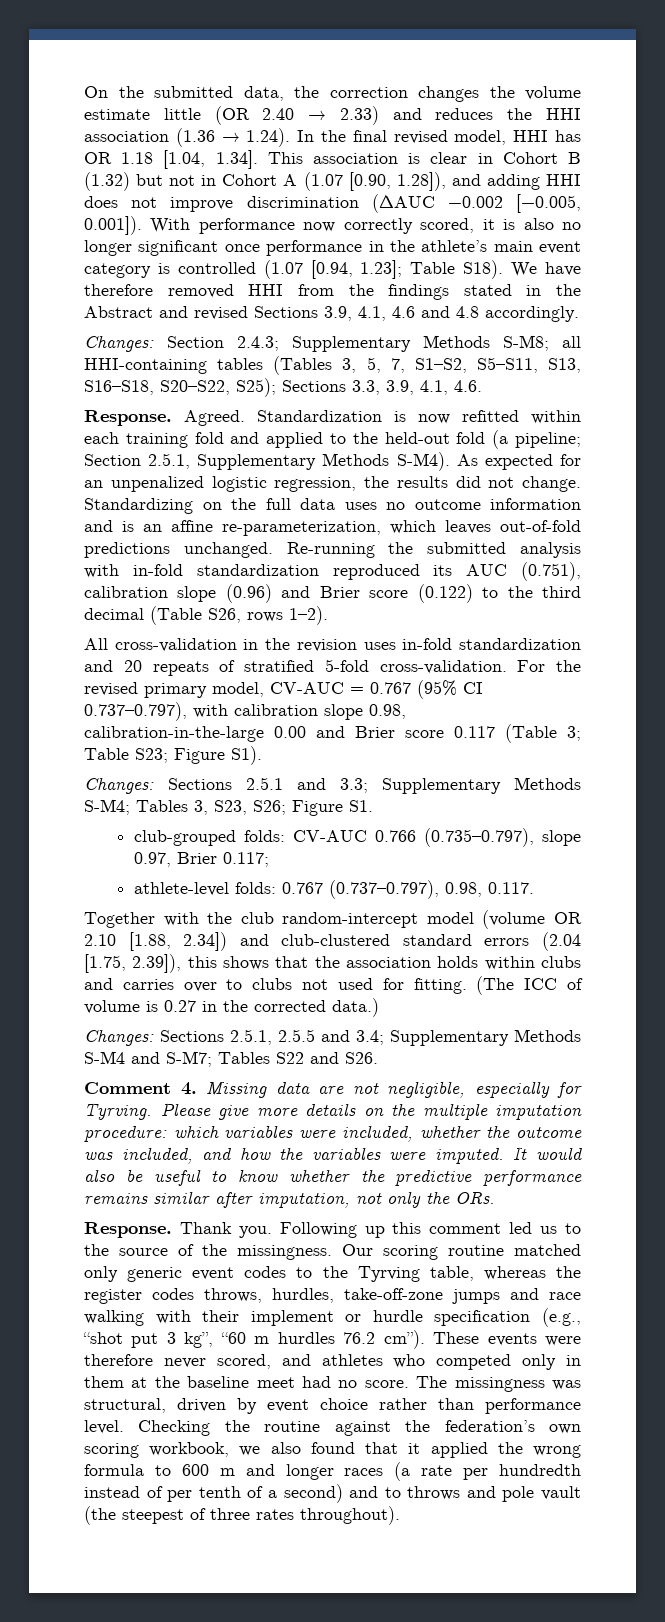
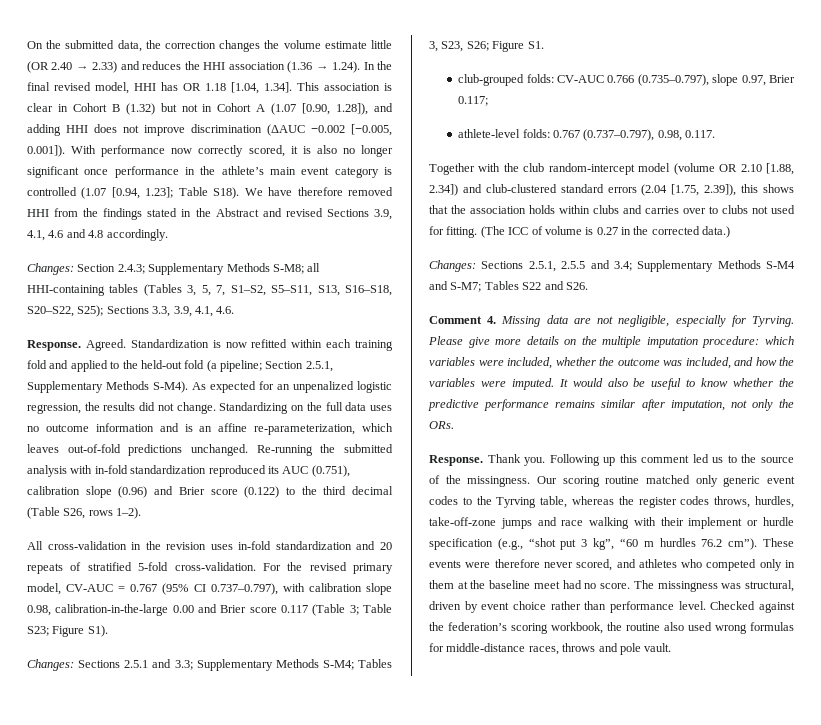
- Checking the routine against the federation’s own scoring workbook, we also found that it applied the wrong formula to 600 m and longer races (a rate per hundredth instead of per tenth of a second) and to throws and pole vault (the steepest of three rates throughout).
+ Checked against the federation’s scoring workbook, the routine also used wrong formulas for middle-distance races, throws and pole vault.

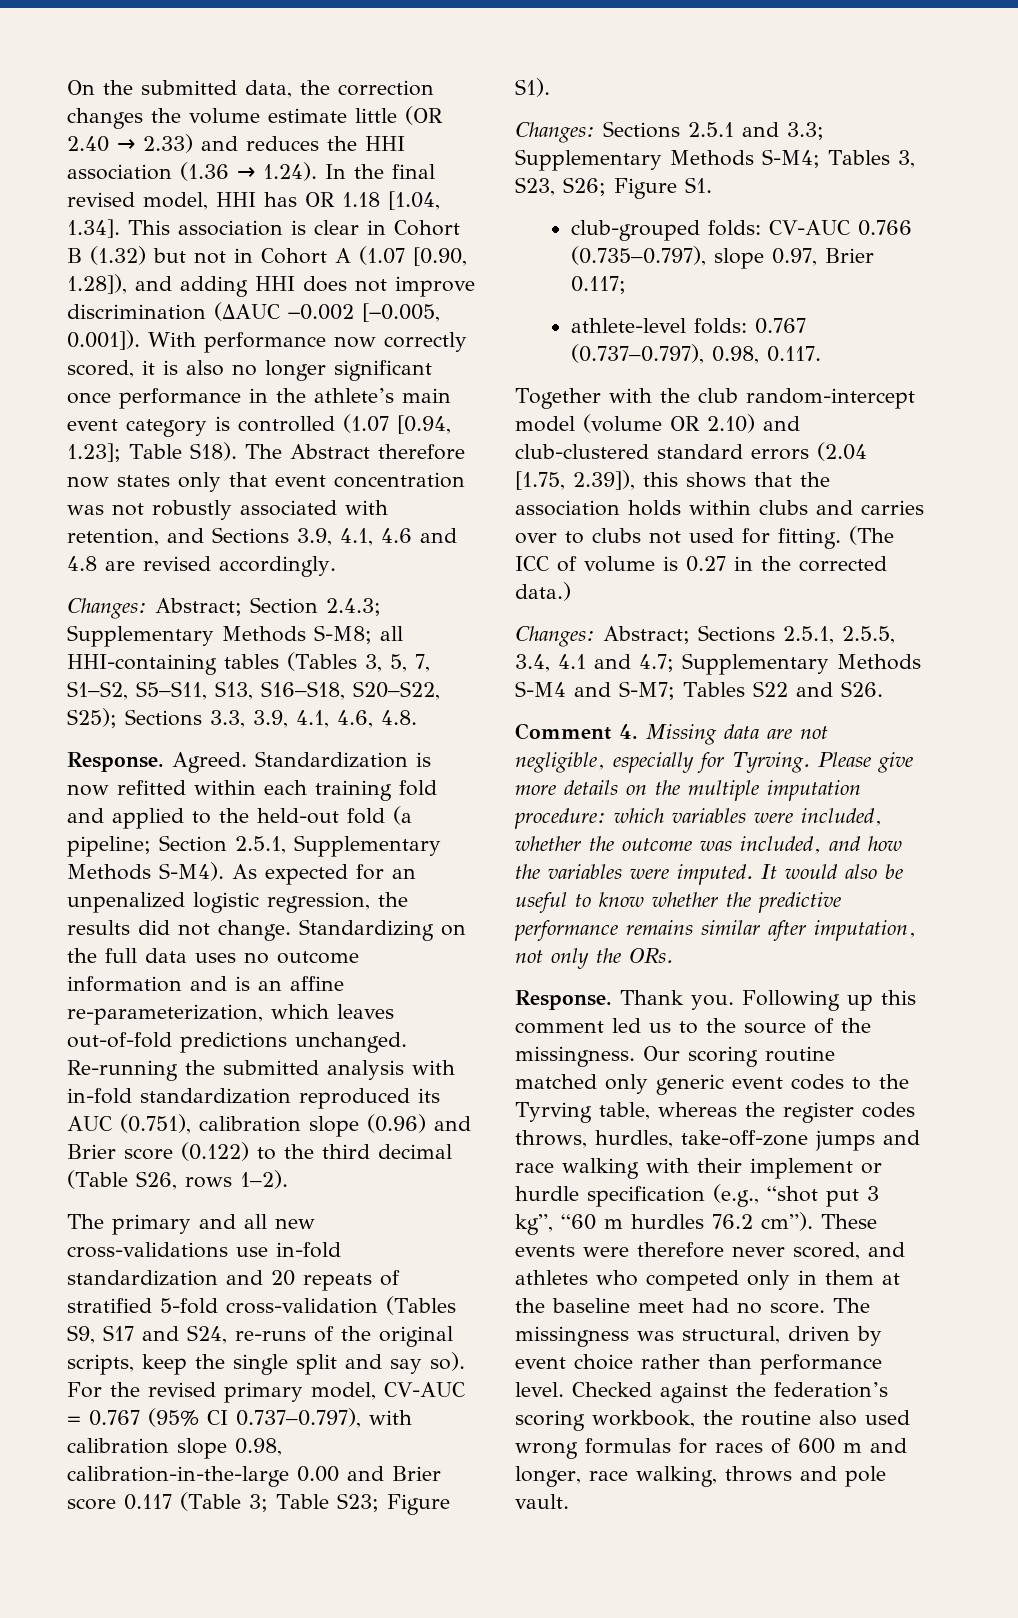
- We have therefore removed HHI from the findings stated in the Abstract and revised Sections 3.9, 4.1, 4.6 and 4.8 accordingly.
+ The Abstract therefore now states only that event concentration was not robustly associated with retention, and Sections 3.9, 4.1, 4.6 and 4.8 are revised accordingly.
- Changes: Section 2.4.3; Supplementary Methods S-M8; all HHI-containing tables (Tables 3, 5, 7, S1–S2, S5–S11, S13, S16–S18, S20–S22, S25); Sections 3.3, 3.9, 4.1, 4.6.
+ Changes: Abstract; Section 2.4.3; Supplementary Methods S-M8; all HHI-containing tables (Tables 3, 5, 7, S1–S2, S5–S11, S13, S16–S18, S20–S22, S25); Sections 3.3, 3.9, 4.1, 4.6, 4.8.
- All cross-validation in the revision uses in-fold standardization and 20 repeats of stratified 5-fold cross-validation.
+ The primary and all new cross-validations use in-fold standardization and 20 repeats of stratified 5-fold cross-validation (Tables S9, S17 and S24, re-runs of the original scripts, keep the single split and say so).
- Together with the club random-intercept model (volume OR 2.10 [1.88, 2.34]) and club-clustered standard errors (2.04 [1.75, 2.39]), this shows that the association holds within clubs and carries over to clubs not used for fitting.
+ Together with the club random-intercept model (volume OR 2.10) and club-clustered standard errors (2.04 [1.75, 2.39]), this shows that the association holds within clubs and carries over to clubs not used for fitting.
- Changes: Sections 2.5.1, 2.5.5 and 3.4; Supplementary Methods S-M4 and S-M7; Tables S22 and S26.
+ Changes: Abstract; Sections 2.5.1, 2.5.5, 3.4, 4.1 and 4.7; Supplementary Methods S-M4 and S-M7; Tables S22 and S26.
- Checked against the federation’s scoring workbook, the routine also used wrong formulas for middle-distance races, throws and pole vault.
+ Checked against the federation’s scoring workbook, the routine also used wrong formulas for races of 600 m and longer, race walking, throws and pole vault.

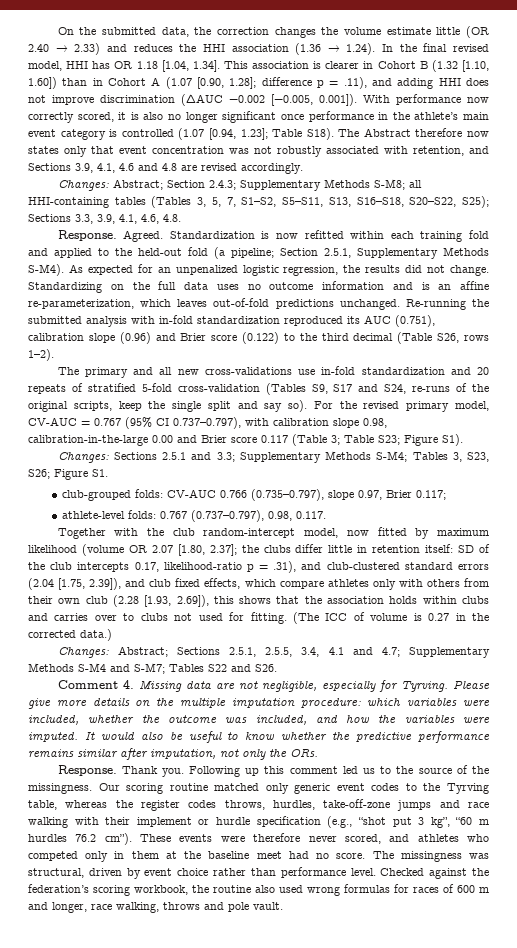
- On the submitted data, the correction changes the volume estimate little (OR 2.40 → 2.33) and reduces the HHI association (1.36 → 1.24). In the final revised model, HHI has OR 1.18 [1.04, 1.34]. This association is clear in Cohort B (1.32) but not in Cohort A (1.07 [0.90, 1.28]), and adding HHI does not improve discrimination (ΔAUC −0.002 [−0.005, 0.001]). With performance now correctly scored, it is also no longer significant once performance in the athlete’s main event category is controlled (1.07 [0.94, 1.23];
+ On the submitted data, the correction changes the volume estimate little (OR 2.40 → 2.33) and reduces the HHI association (1.36 → 1.24). In the final revised model, HHI has OR 1.18 [1.04, 1.34]. This association is clearer in Cohort B (1.32 [1.10, 1.60]) than in Cohort A (1.07 [0.90, 1.28]; difference p = .11), and adding HHI does not improve discrimination (ΔAUC −0.002 [−0.005, 0.001]). With performance now correctly scored, it is also no longer significant once performance in the athlete’s main event category is controlled (1.07 [0.94, 1.23];
- Together with the club random-intercept model (volume OR 2.10) and club-clustered standard errors (2.04 [1.75, 2.39]), this shows that the association holds within clubs and carries over to clubs not used for fitting.
+ Together with the club random-intercept model, now fitted by maximum likelihood (volume OR 2.07 [1.80, 2.37]; the clubs differ little in retention itself: SD of the club intercepts 0.17, likelihood-ratio p = .31), and club-clustered standard errors (2.04 [1.75, 2.39]), and club fixed effects, which compare athletes only with others from their own club (2.28 [1.93, 2.69]), this shows that the association holds within clubs and carries over to clubs not used for fitting.

